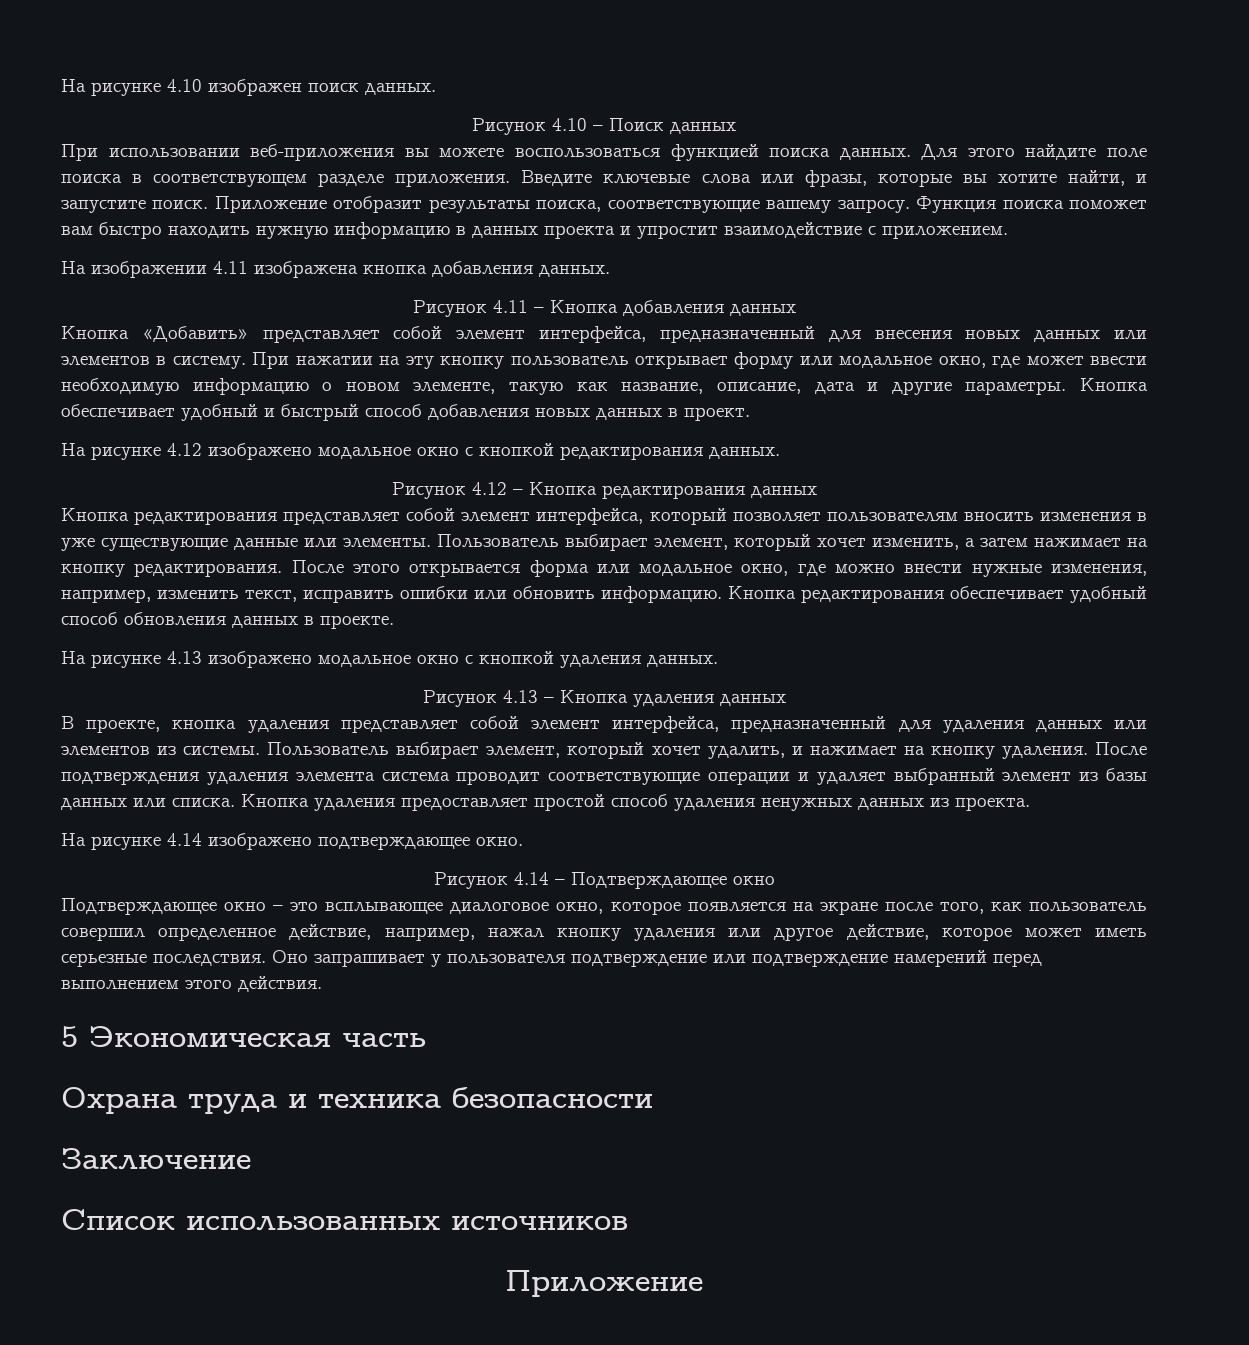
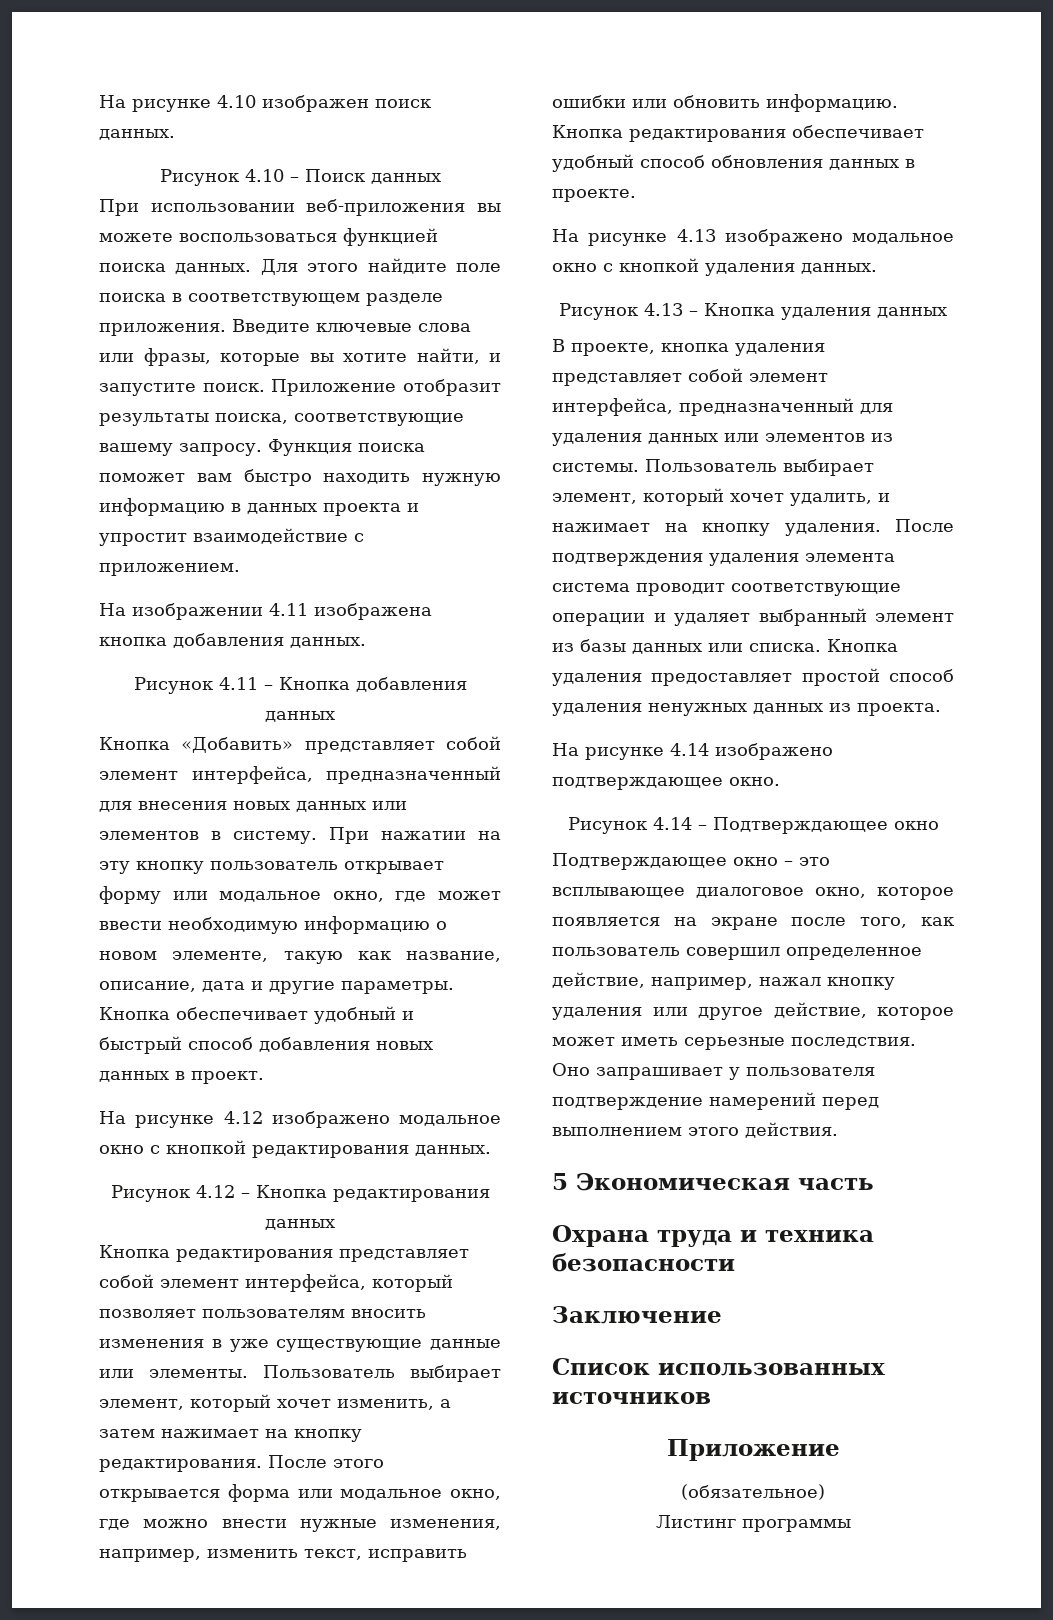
- Оно запрашивает у пользователя подтверждение или подтверждение намерений перед выполнением этого действия.
+ Оно запрашивает у пользователя подтверждение намерений перед выполнением этого действия.
+ (обязательное)
+ Листинг программы

